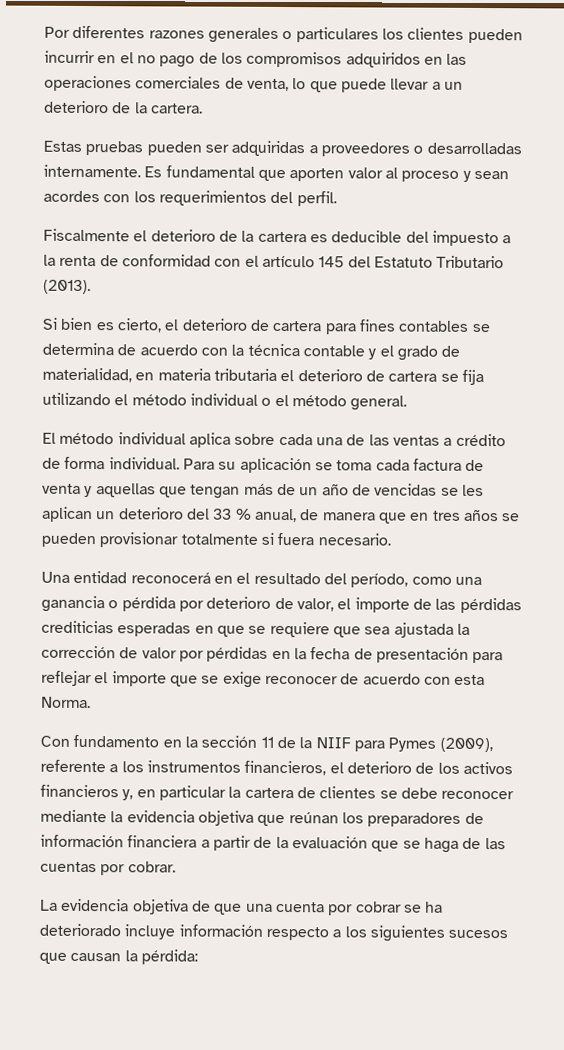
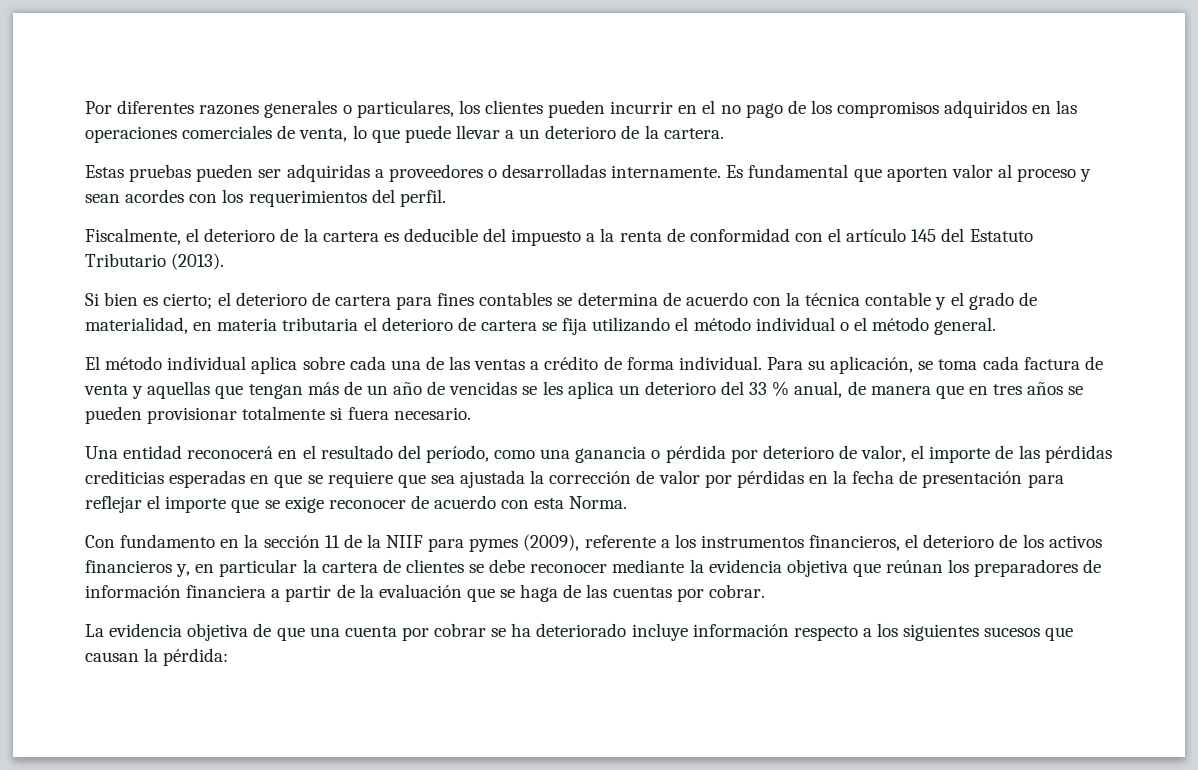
- Por diferentes razones generales o particulares los clientes pueden incurrir en el no pago de los compromisos adquiridos en las operaciones comerciales de venta, lo que puede llevar a un deterioro de la cartera.
+ Por diferentes razones generales o particulares, los clientes pueden incurrir en el no pago de los compromisos adquiridos en las operaciones comerciales de venta, lo que puede llevar a un deterioro de la cartera.
- Fiscalmente el deterioro de la cartera es deducible del impuesto a la renta de conformidad con el artículo 145 del Estatuto Tributario (2013).
+ Fiscalmente, el deterioro de la cartera es deducible del impuesto a la renta de conformidad con el artículo 145 del Estatuto Tributario (2013).
- Si bien es cierto, el deterioro de cartera para fines contables se determina de acuerdo con la técnica contable y el grado de materialidad, en materia tributaria el deterioro de cartera se fija utilizando el método individual o el método general.
+ Si bien es cierto; el deterioro de cartera para fines contables se determina de acuerdo con la técnica contable y el grado de materialidad, en materia tributaria el deterioro de cartera se fija utilizando el método individual o el método general.
- Para su aplicación se toma cada factura de venta y aquellas que tengan más de un año de vencidas se les aplican un deterioro del 33 % anual, de manera que en tres años se pueden provisionar totalmente si fuera necesario.
+ Para su aplicación, se toma cada factura de venta y aquellas que tengan más de un año de vencidas se les aplica un deterioro del 33 % anual, de manera que en tres años se pueden provisionar totalmente si fuera necesario.
- Con fundamento en la sección 11 de la NIIF para Pymes (2009), referente a los instrumentos financieros, el deterioro de los activos financieros y, en particular la cartera de clientes se debe reconocer mediante la evidencia objetiva que reúnan los preparadores de información financiera a partir de la evaluación que se haga de las cuentas por cobrar.
+ Con fundamento en la sección 11 de la NIIF para pymes (2009), referente a los instrumentos financieros, el deterioro de los activos financieros y, en particular la cartera de clientes se debe reconocer mediante la evidencia objetiva que reúnan los preparadores de información financiera a partir de la evaluación que se haga de las cuentas por cobrar.

